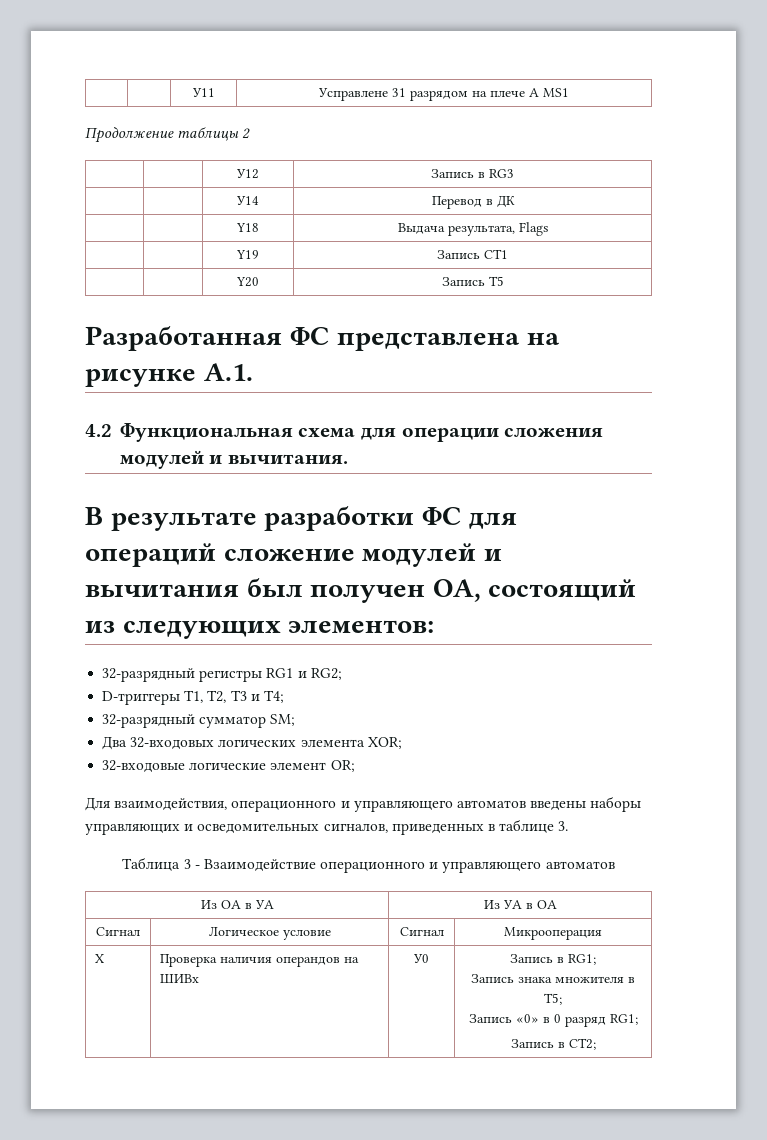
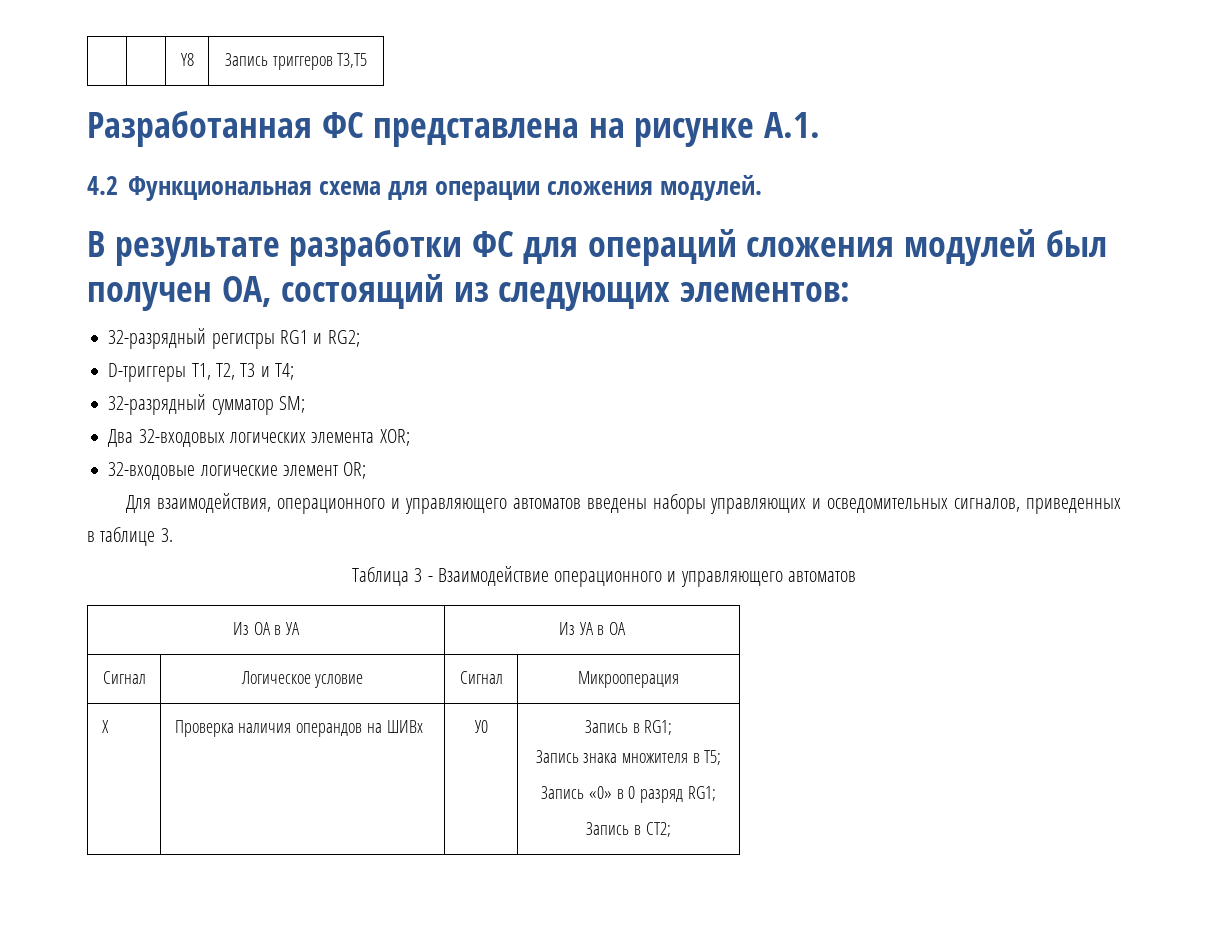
- | | У11 | Усправлене 31 разрядом на плече А MS1
- Продолжение таблицы 2
- | | У12 | Запись в RG3
- | | У14 | Перевод в ДК
- | | Y18 | Выдача результата, Flags
- | | Y19 | Запись СТ1
- | | Y20 | Запись T5
+ | | Y8 | Запись триггеров T3,T5
- 4.2 Функциональная схема для операции сложения модулей и вычитания.
+ 4.2 Функциональная схема для операции сложения модулей.
- В результате разработки ФС для операций сложение модулей и вычитания был получен ОА, состоящий из следующих элементов:
+ В результате разработки ФС для операций сложения модулей был получен ОА, состоящий из следующих элементов:

